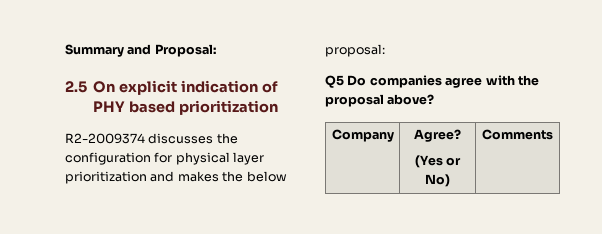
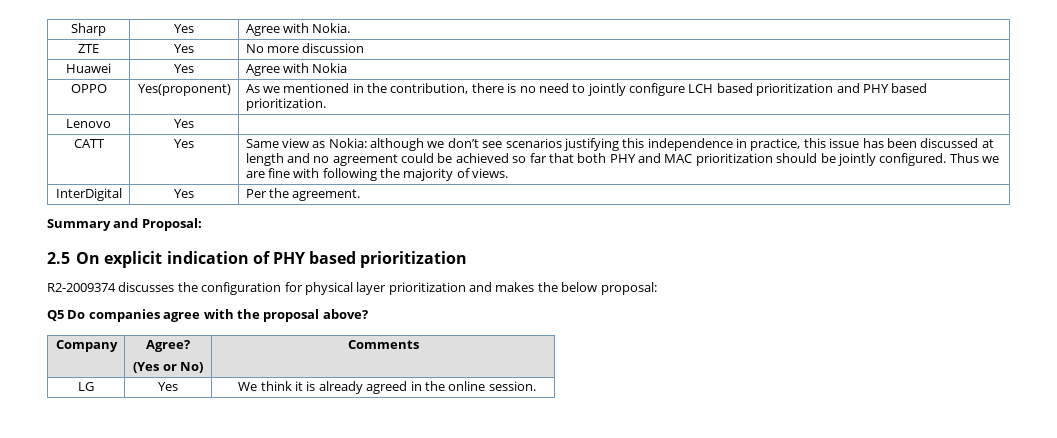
+ Sharp | Yes | Agree with Nokia.
+ ZTE | Yes | No more discussion
+ Huawei | Yes | Agree with Nokia
+ OPPO | Yes(proponent) | As we mentioned in the contribution, there is no need to jointly configure LCH based prioritization and PHY based prioritization.
+ Lenovo | Yes |
+ CATT | Yes | Same view as Nokia: although we don’t see scenarios justifying this independence in practice, this issue has been discussed at length and no agreement could be achieved so far that both PHY and MAC prioritization should be jointly configured. Thus we are fine with following the majority of views.
+ InterDigital | Yes | Per the agreement.
+ LG | Yes | We think it is already agreed in the online session.

